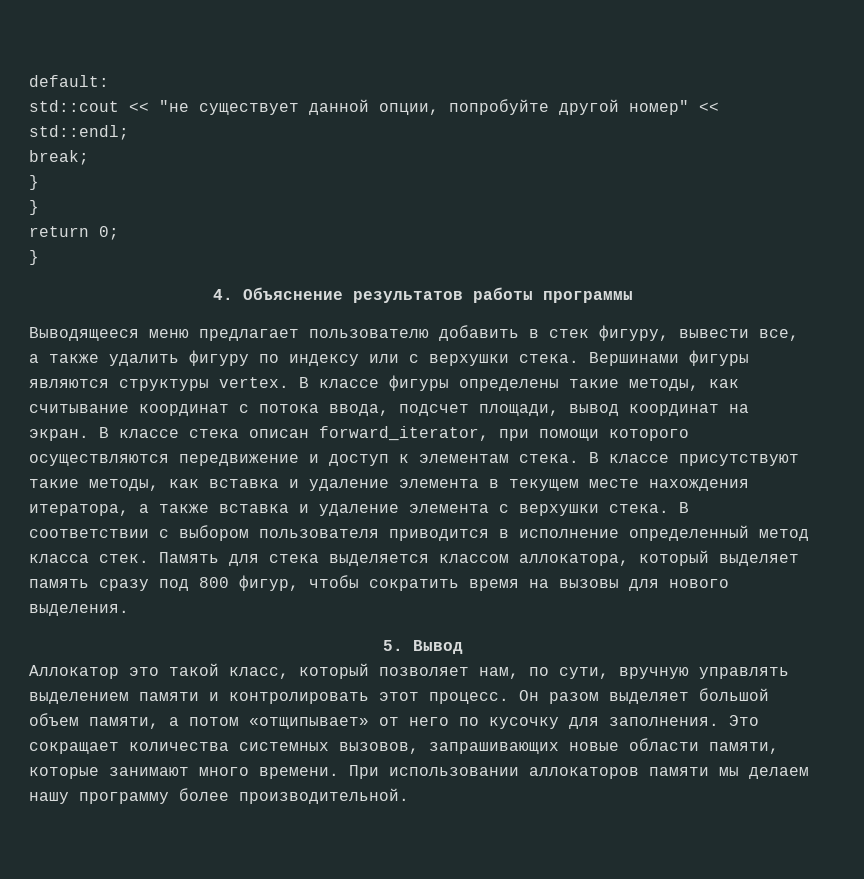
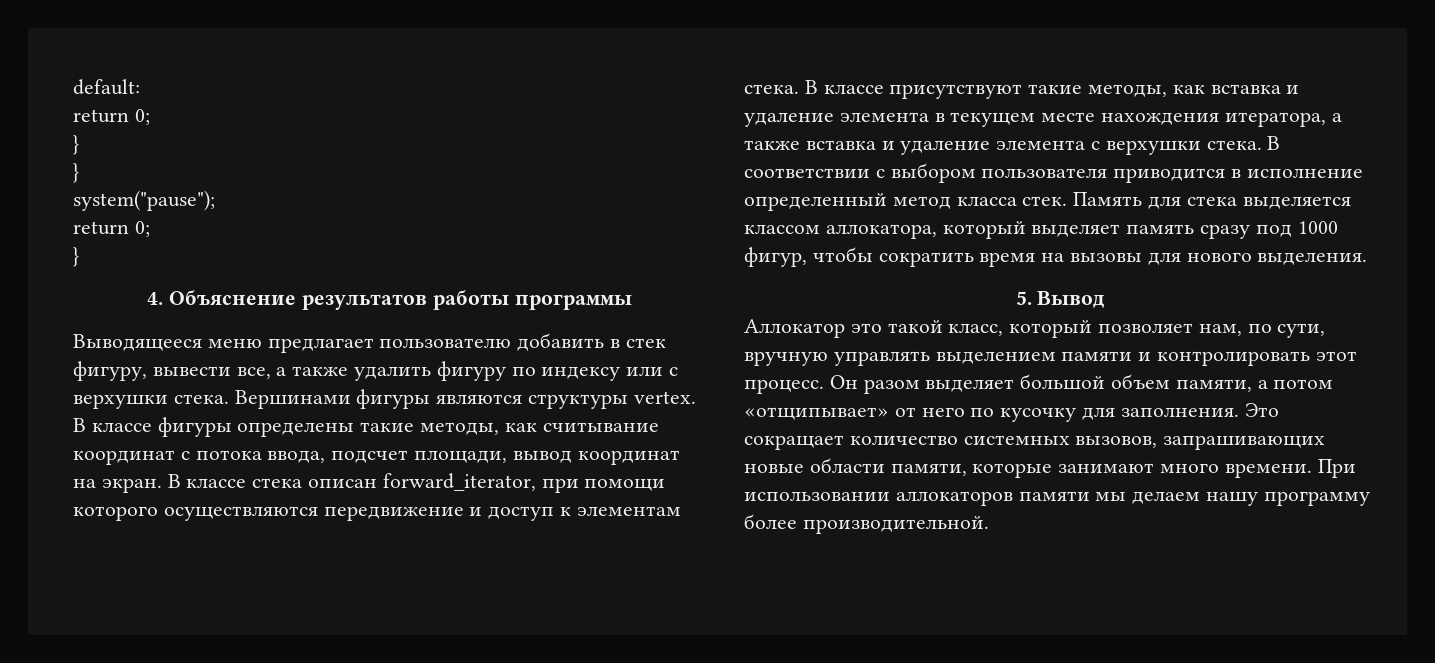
  default:
- std::cout << "не существует данной опции, попробуйте другой номер" << std::endl;
- break;
+ return 0;
+ system("pause");
- Память для стека выделяется классом аллокатора, который выделяет память сразу под 800 фигур, чтобы сократить время на вызовы для нового выделения.
+ Память для стека выделяется классом аллокатора, который выделяет память сразу под 1000 фигур, чтобы сократить время на вызовы для нового выделения.
- Это сокращает количества системных вызовов, запрашивающих новые области памяти, которые занимают много времени.
+ Это сокращает количество системных вызовов, запрашивающих новые области памяти, которые занимают много времени.

